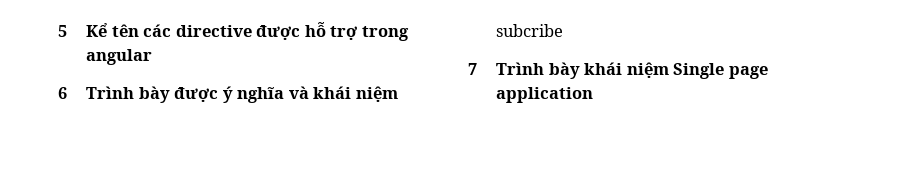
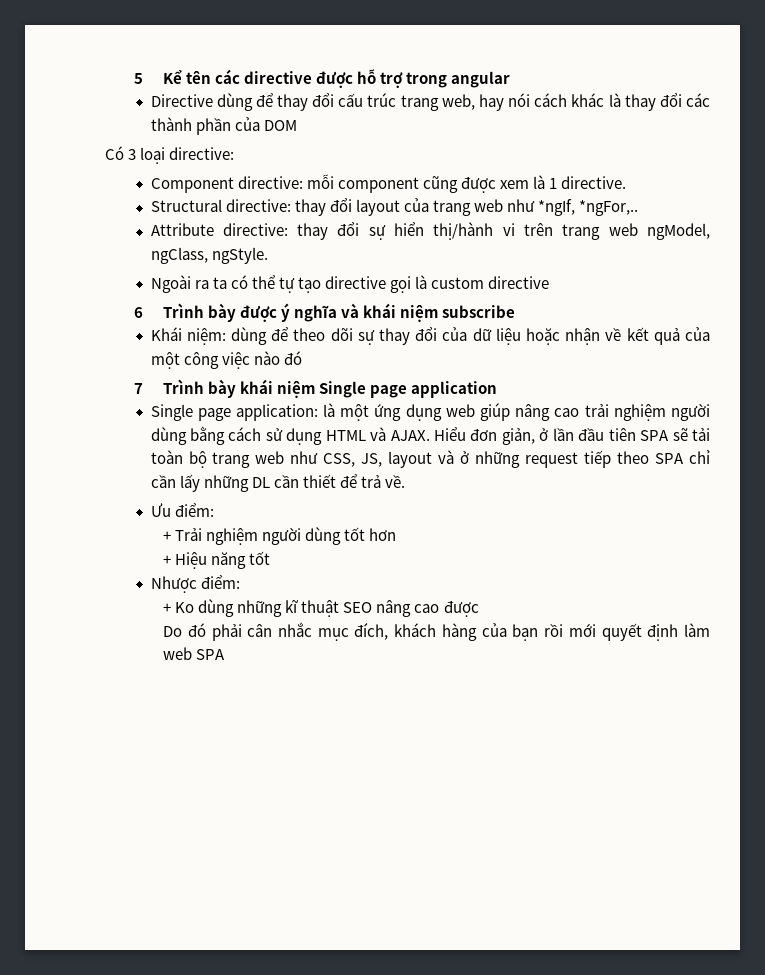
+ Directive dùng để thay đổi cấu trúc trang web, hay nói cách khác là thay đổi các thành phần của DOM
+ Có 3 loại directive:
+ Component directive: mỗi component cũng được xem là 1 directive.
+ Structural directive: thay đổi layout của trang web như *ngIf, *ngFor,..
+ Attribute directive: thay đổi sự hiển thị/hành vi trên trang web ngModel, ngClass, ngStyle.
+ Ngoài ra ta có thể tự tạo directive gọi là custom directive
- 6 Trình bày được ý nghĩa và khái niệm subcribe
+ 6 Trình bày được ý nghĩa và khái niệm subscribe
+ Khái niệm: dùng để theo dõi sự thay đổi của dữ liệu hoặc nhận về kết quả của một công việc nào đó
+ Single page application: là một ứng dụng web giúp nâng cao trải nghiệm người dùng bằng cách sử dụng HTML và AJAX. Hiểu đơn giản, ở lần đầu tiên SPA sẽ tải toàn bộ trang web như CSS, JS, layout và ở những request tiếp theo SPA chỉ cần lấy những DL cần thiết để trả về.
+ Ưu điểm:
+ + Trải nghiệm người dùng tốt hơn
+ + Hiệu năng tốt
+ Nhược điểm:
+ + Ko dùng những kĩ thuật SEO nâng cao được
+ Do đó phải cân nhắc mục đích, khách hàng của bạn rồi mới quyết định làm web SPA

